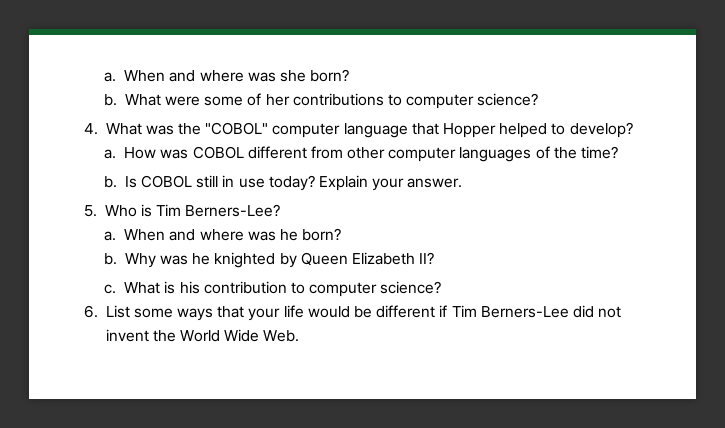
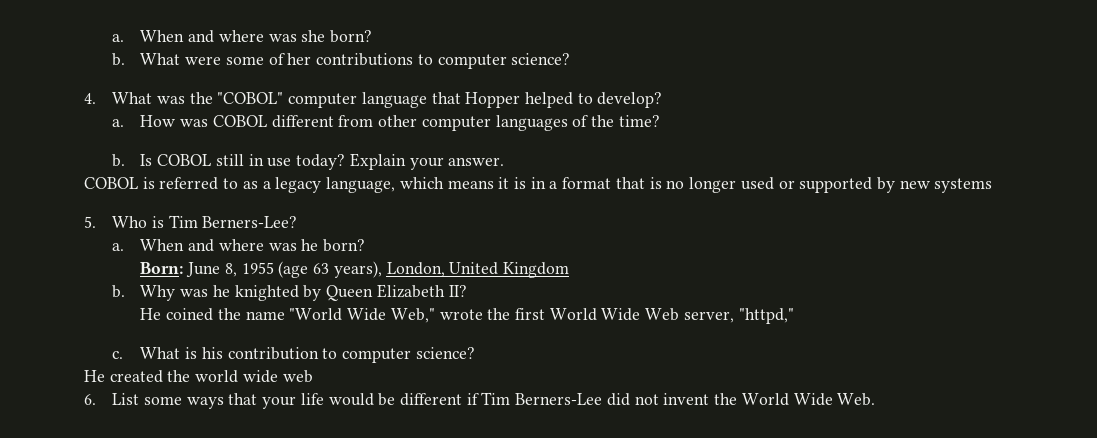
+ COBOL is referred to as a legacy language, which means it is in a format that is no longer used or supported by new systems
+ Born: June 8, 1955 (age 63 years), London, United Kingdom
+ He coined the name "World Wide Web," wrote the first World Wide Web server, "httpd,"
+ He created the world wide web

